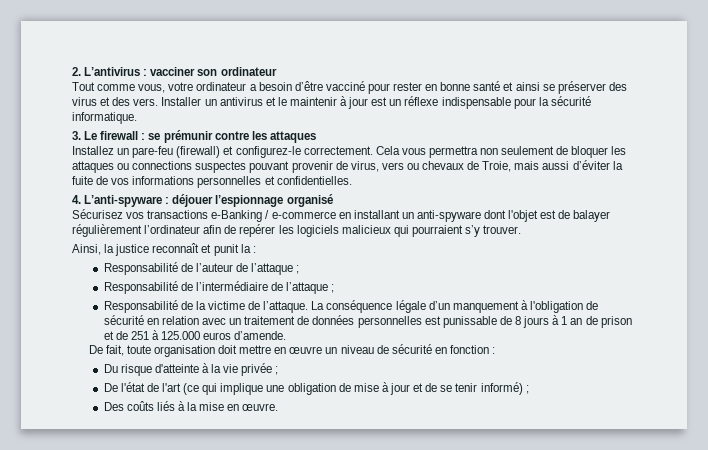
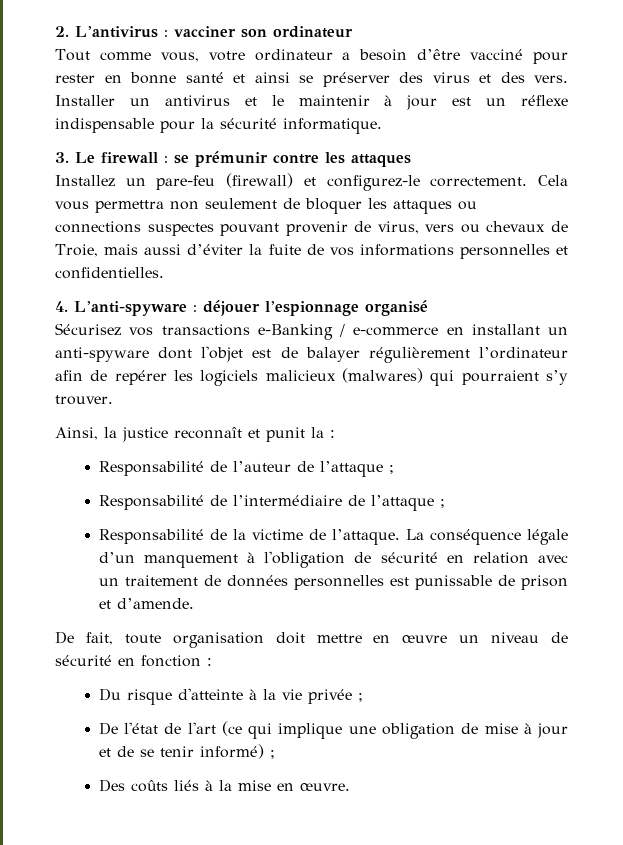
- Sécurisez vos transactions e-Banking / e-commerce en installant un anti-spyware dont l'objet est de balayer régulièrement l’ordinateur afin de repérer les logiciels malicieux qui pourraient s’y trouver.
+ Sécurisez vos transactions e-Banking / e-commerce en installant un anti-spyware dont l'objet est de balayer régulièrement l’ordinateur afin de repérer les logiciels malicieux (malwares) qui pourraient s’y trouver.
- La conséquence légale d’un manquement à l'obligation de sécurité en relation avec un traitement de données personnelles est punissable de 8 jours à 1 an de prison et de 251 à 125.000 euros d’amende.
+ La conséquence légale d’un manquement à l'obligation de sécurité en relation avec un traitement de données personnelles est punissable de prison et d’amende.

